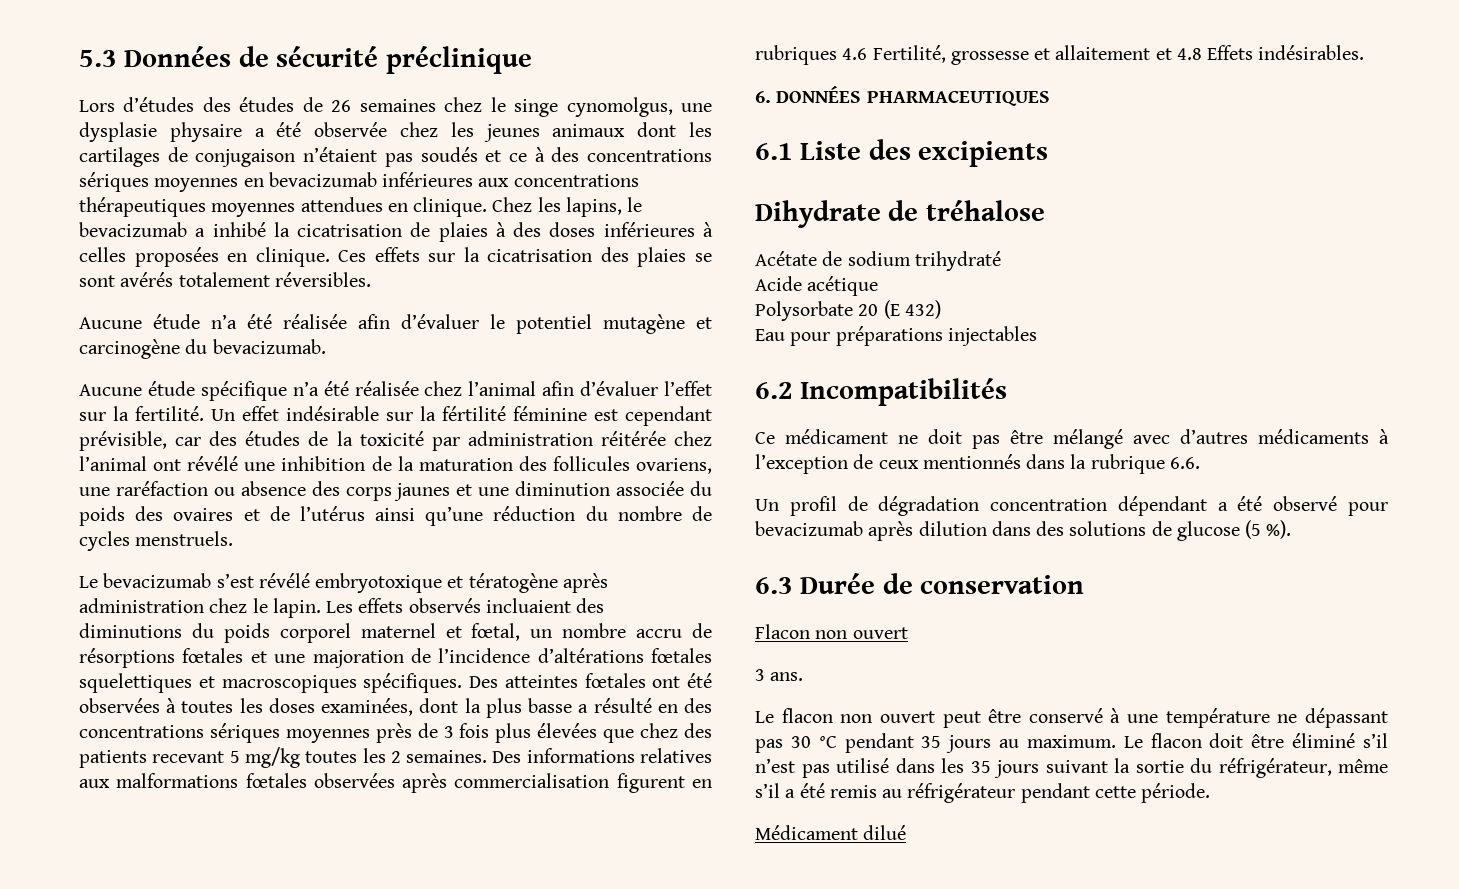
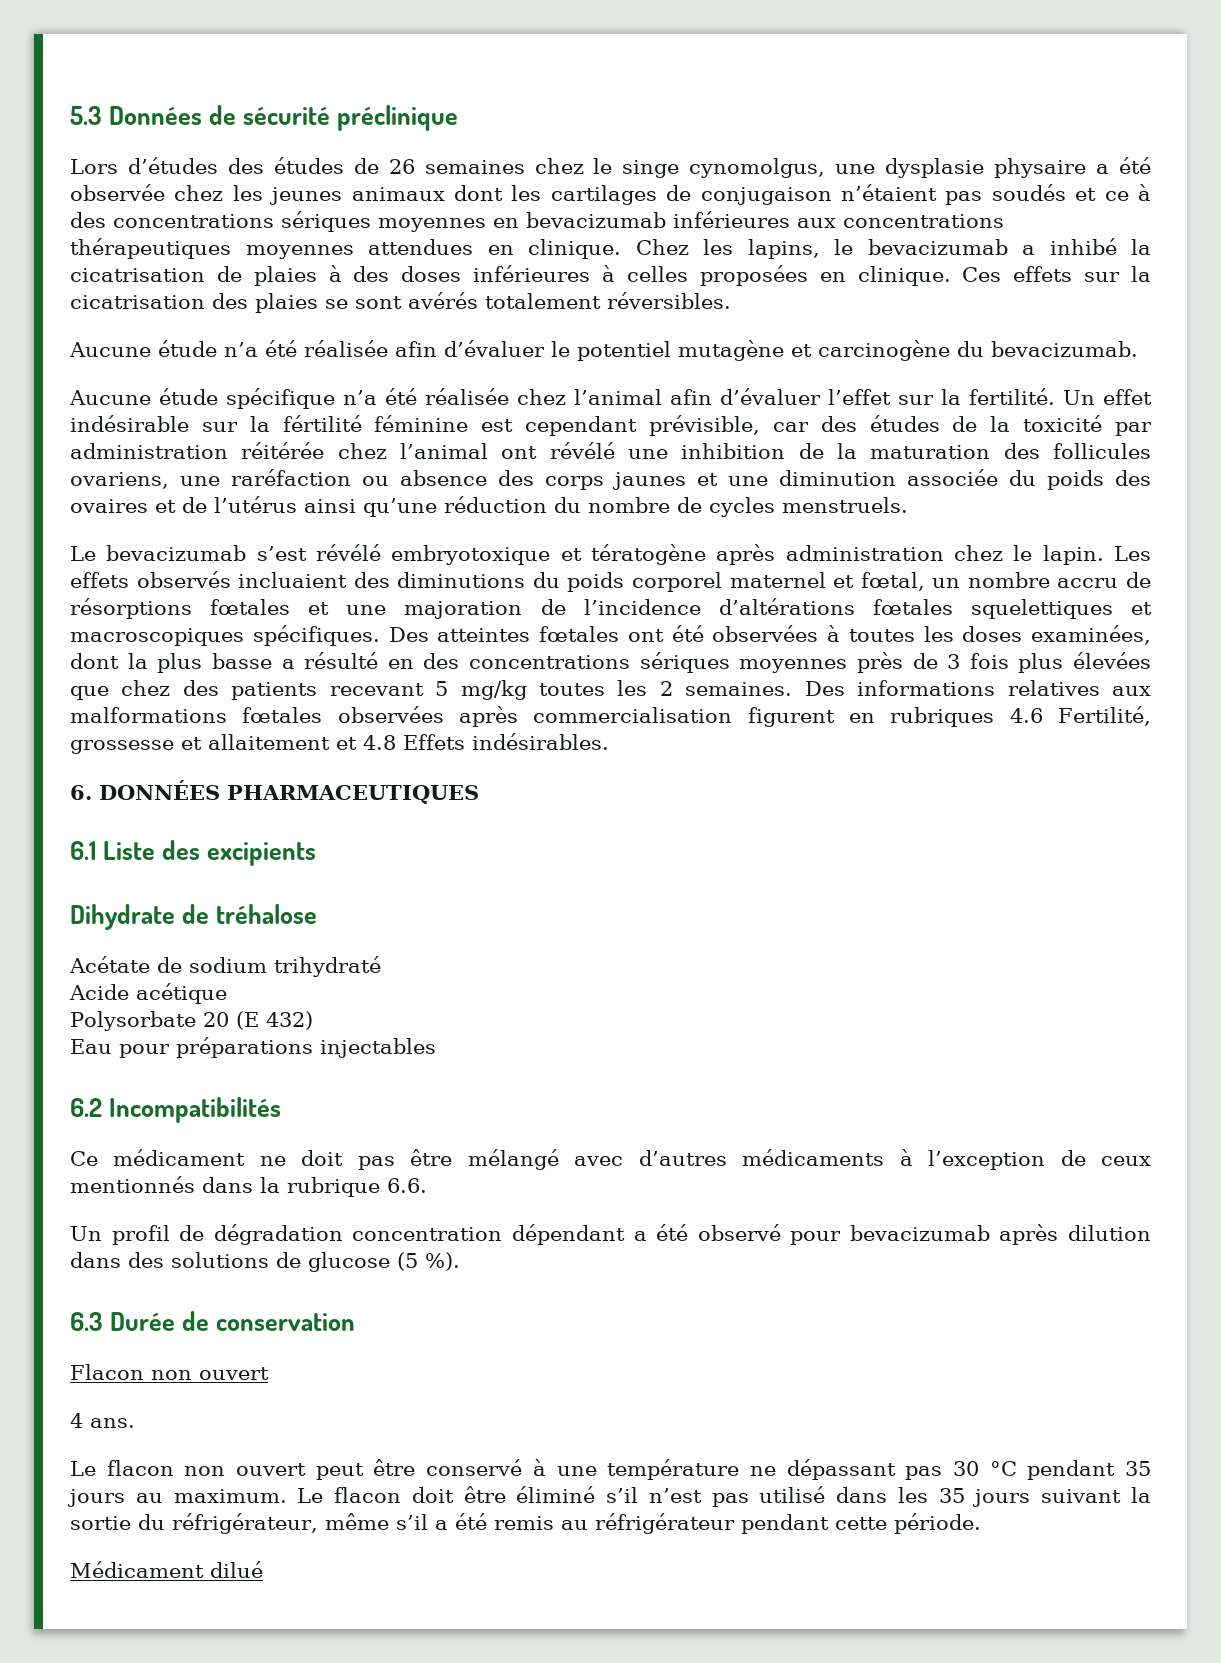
- 3 ans.
+ 4 ans.

